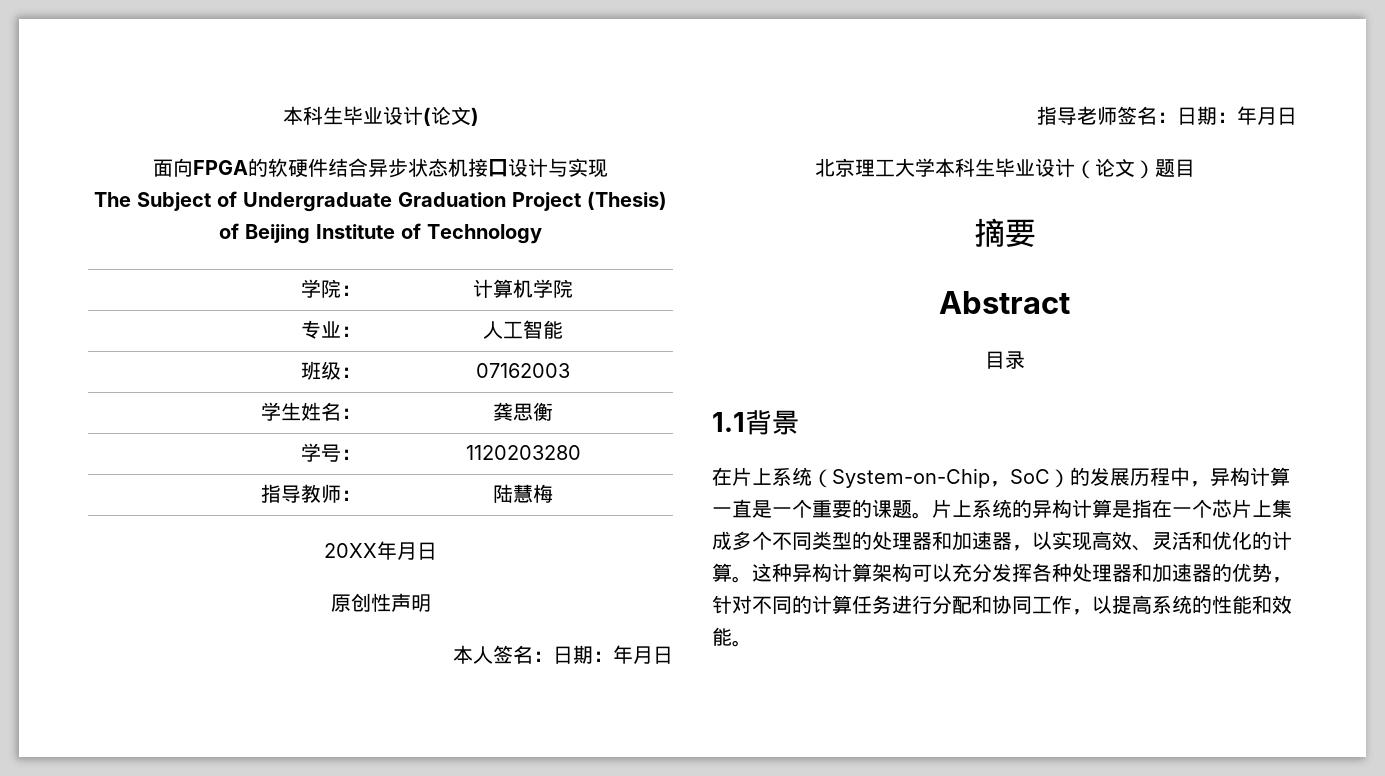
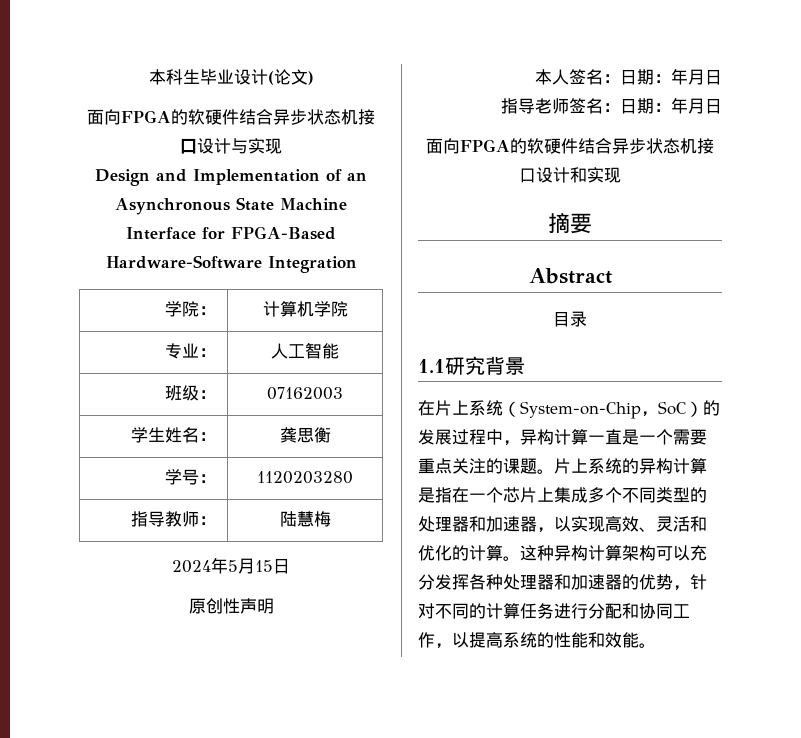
- The Subject of Undergraduate Graduation Project (Thesis) of Beijing Institute of Technology
+ Design and Implementation of an Asynchronous State Machine Interface for FPGA-Based Hardware-Software Integration
- 20XX年月日
+ 2024年5月15日
- 北京理工大学本科生毕业设计（论文）题目
+ 面向FPGA的软硬件结合异步状态机接口设计和实现
- 1.1背景
+ 1.1研究背景
- 在片上系统（System-on-Chip，SoC）的发展历程中，异构计算一直是一个重要的课题。
+ 在片上系统（System-on-Chip，SoC）的发展过程中，异构计算一直是一个需要重点关注的课题。

